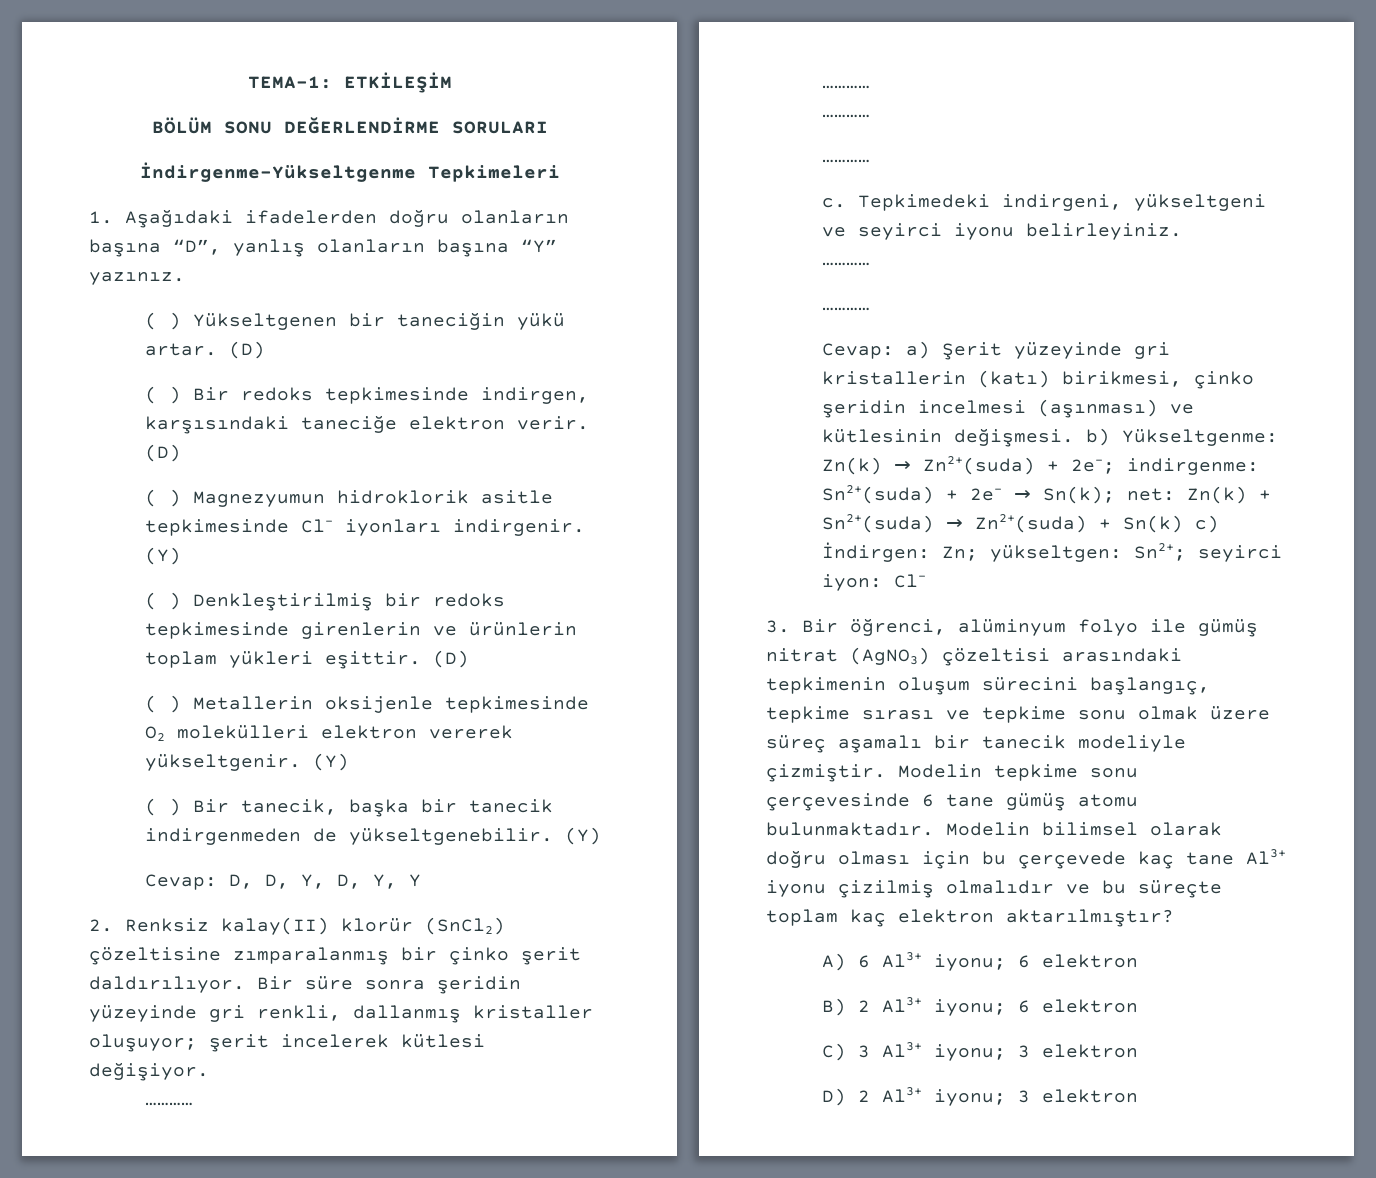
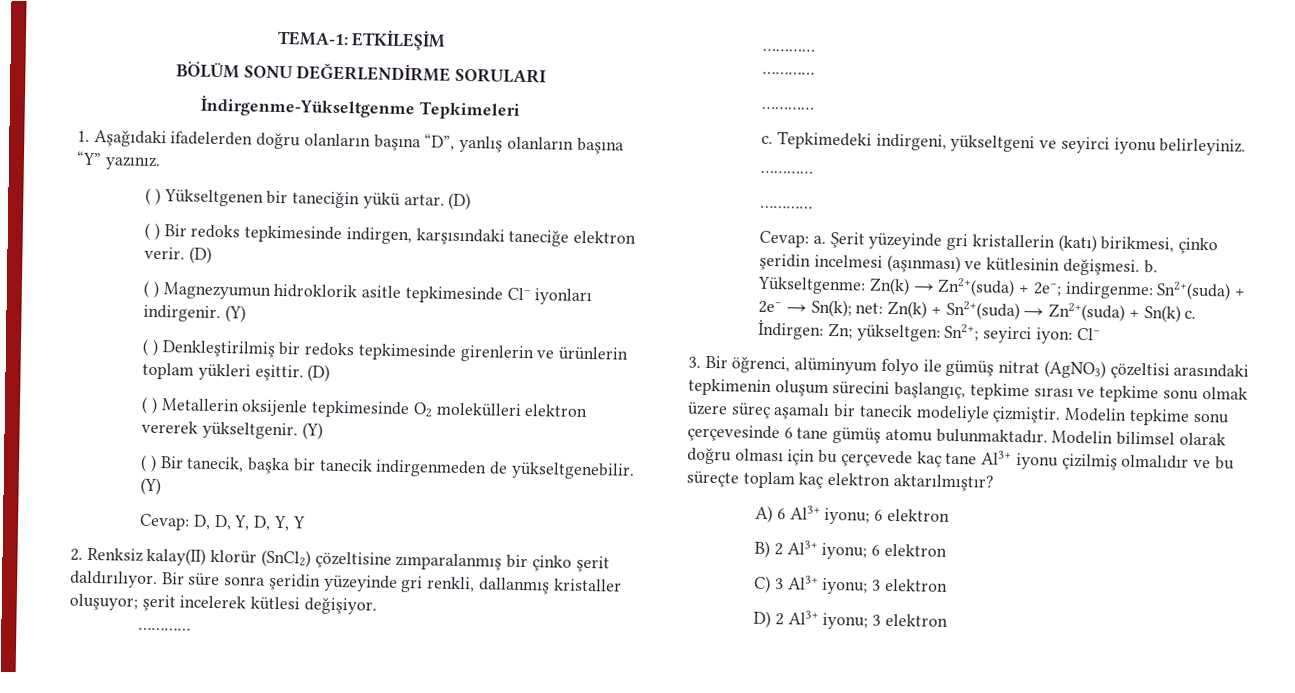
- Cevap: a) Şerit yüzeyinde gri kristallerin (katı) birikmesi, çinko şeridin incelmesi (aşınması) ve kütlesinin değişmesi. b) Yükseltgenme: Zn(k) → Zn2+(suda) + 2e−; indirgenme: Sn2+(suda) + 2e− → Sn(k); net: Zn(k) + Sn2+(suda) → Zn2+(suda) + Sn(k) c) İndirgen: Zn; yükseltgen: Sn2+; seyirci iyon: Cl−
+ Cevap: a. Şerit yüzeyinde gri kristallerin (katı) birikmesi, çinko şeridin incelmesi (aşınması) ve kütlesinin değişmesi. b. Yükseltgenme: Zn(k) → Zn2+(suda) + 2e−; indirgenme: Sn2+(suda) + 2e− → Sn(k); net: Zn(k) + Sn2+(suda) → Zn2+(suda) + Sn(k) c. İndirgen: Zn; yükseltgen: Sn2+; seyirci iyon: Cl−

